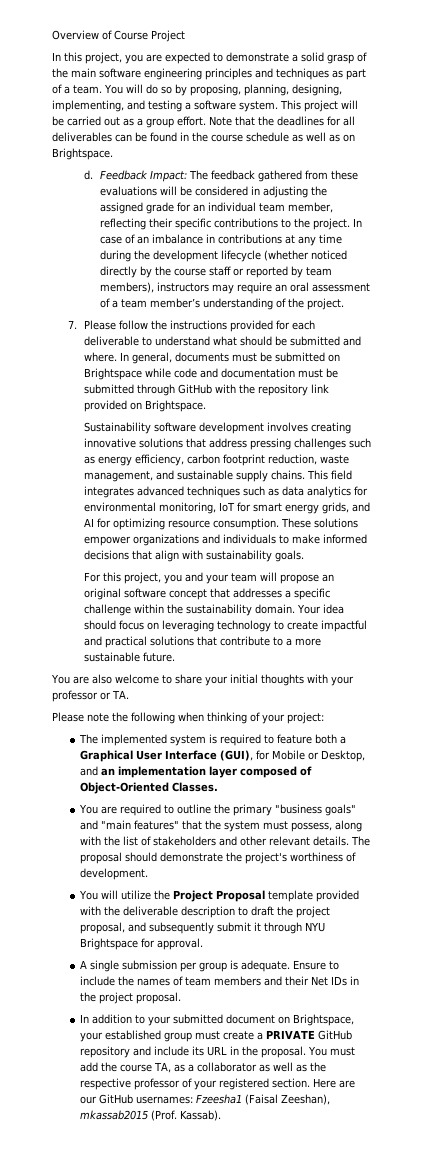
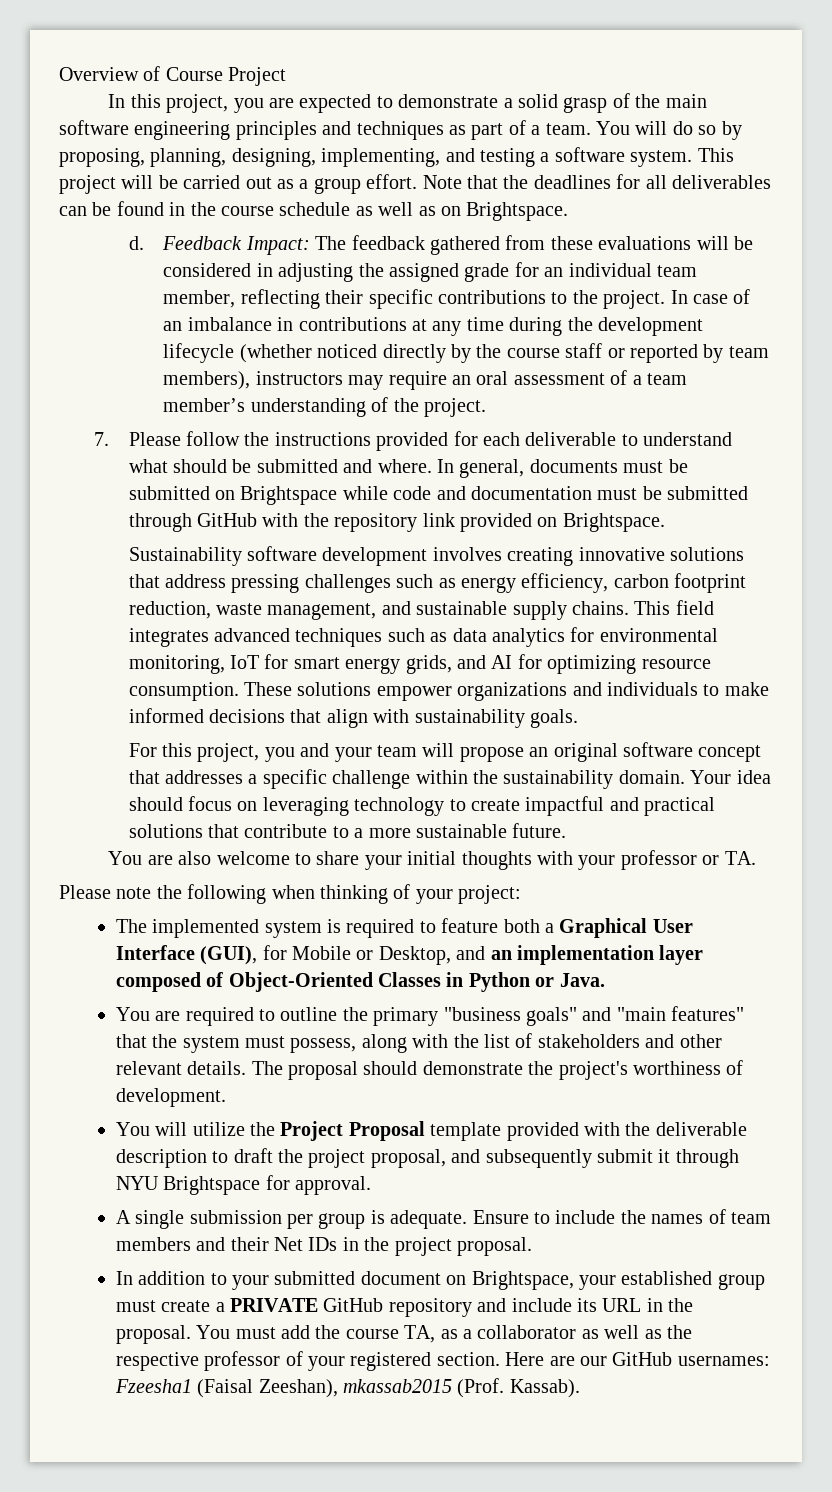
- The implemented system is required to feature both a Graphical User Interface (GUI), for Mobile or Desktop, and an implementation layer composed of Object-Oriented Classes.
+ The implemented system is required to feature both a Graphical User Interface (GUI), for Mobile or Desktop, and an implementation layer composed of Object-Oriented Classes in Python or Java.

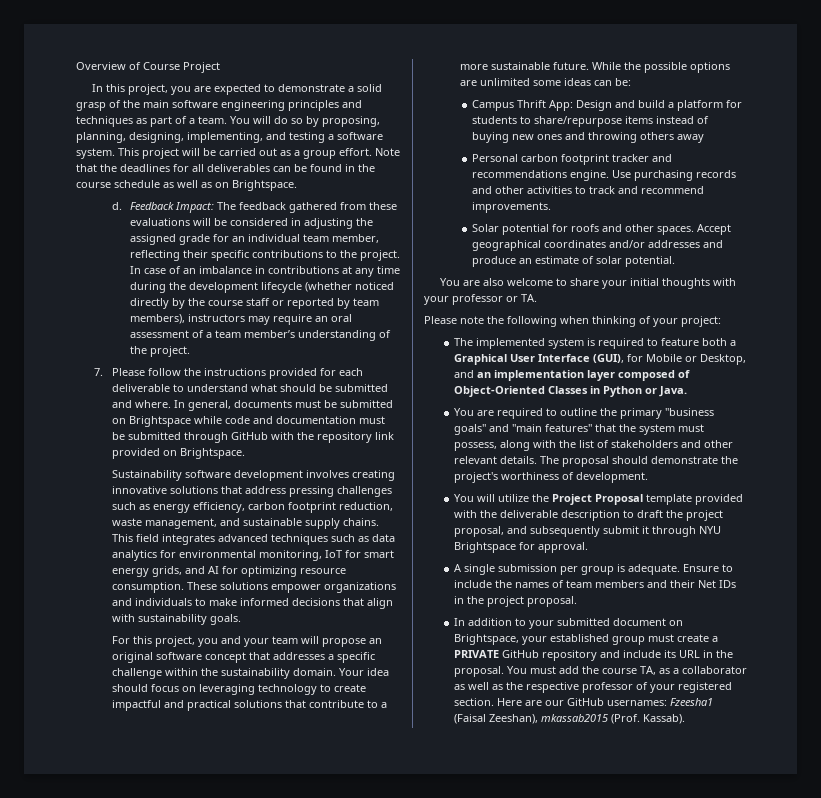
+ While the possible options are unlimited some ideas can be:
+ Campus Thrift App: Design and build a platform for students to share/repurpose items instead of buying new ones and throwing others away
+ Personal carbon footprint tracker and recommendations engine. Use purchasing records and other activities to track and recommend improvements.
+ Solar potential for roofs and other spaces. Accept geographical coordinates and/or addresses and produce an estimate of solar potential.

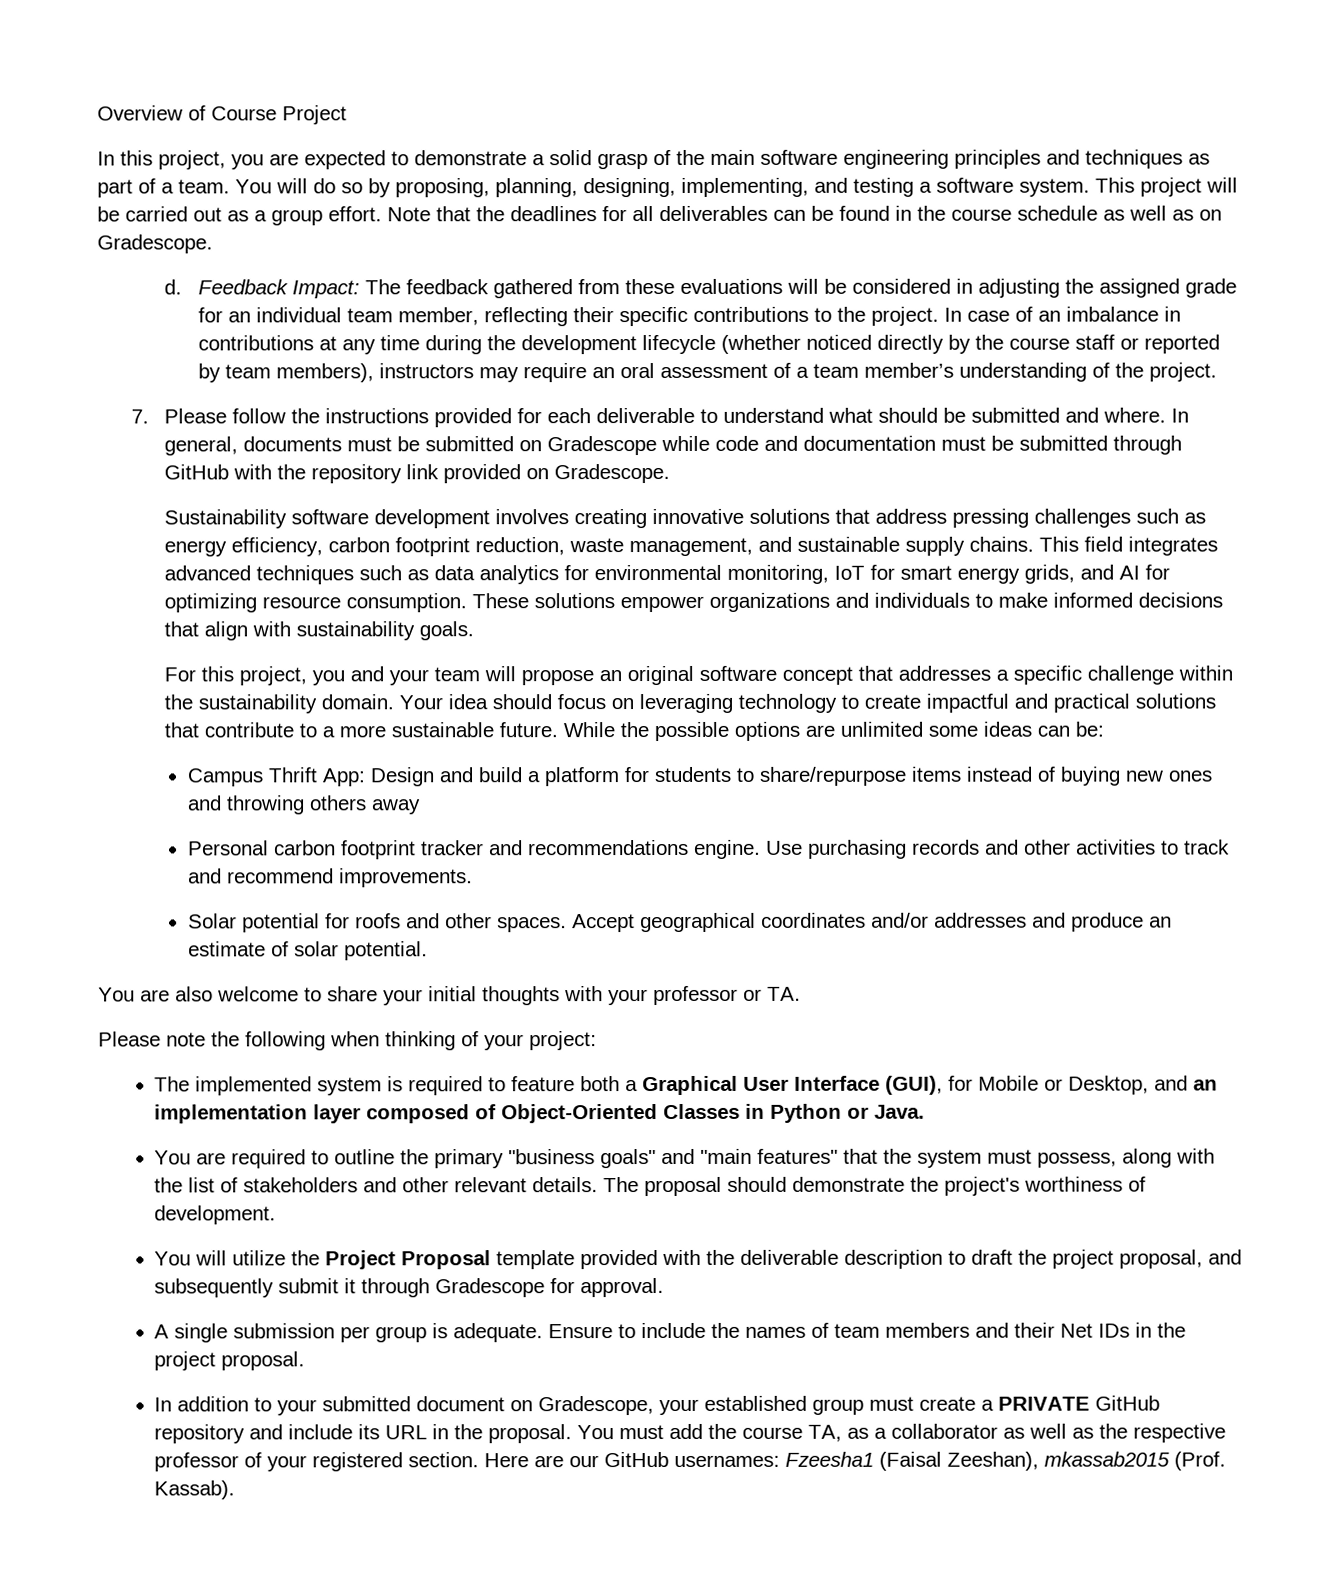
- Note that the deadlines for all deliverables can be found in the course schedule as well as on Brightspace.
+ Note that the deadlines for all deliverables can be found in the course schedule as well as on Gradescope.
- In general, documents must be submitted on Brightspace while code and documentation must be submitted through GitHub with the repository link provided on Brightspace.
+ In general, documents must be submitted on Gradescope while code and documentation must be submitted through GitHub with the repository link provided on Gradescope.
- You will utilize the Project Proposal template provided with the deliverable description to draft the project proposal, and subsequently submit it through NYU Brightspace for approval.
+ You will utilize the Project Proposal template provided with the deliverable description to draft the project proposal, and subsequently submit it through Gradescope for approval.
- In addition to your submitted document on Brightspace, your established group must create a PRIVATE GitHub repository and include its URL in the proposal.
+ In addition to your submitted document on Gradescope, your established group must create a PRIVATE GitHub repository and include its URL in the proposal.

